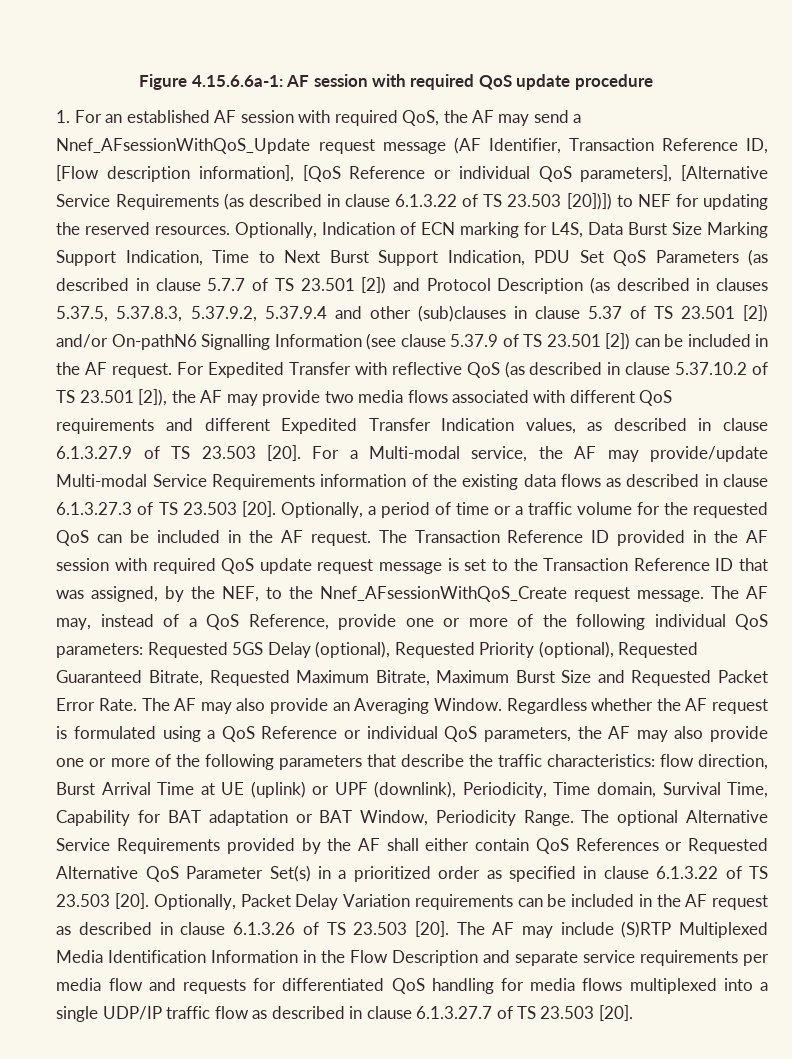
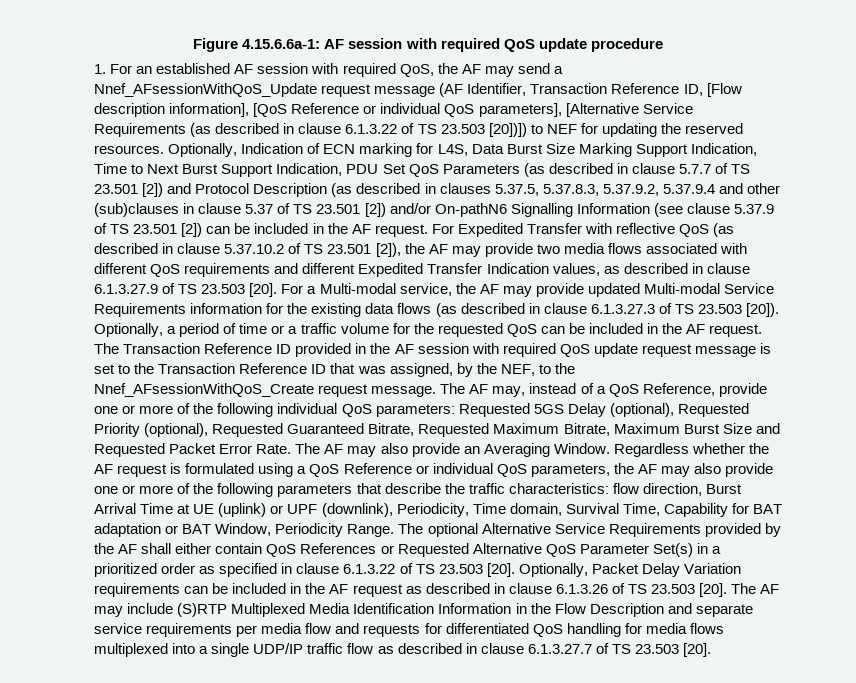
- For a Multi-modal service, the AF may provide/update Multi-modal Service Requirements information of the existing data flows as described in clause 6.1.3.27.3 of TS 23.503 [20].
+ For a Multi-modal service, the AF may provide updated Multi-modal Service Requirements information for the existing data flows (as described in clause 6.1.3.27.3 of TS 23.503 [20]).

